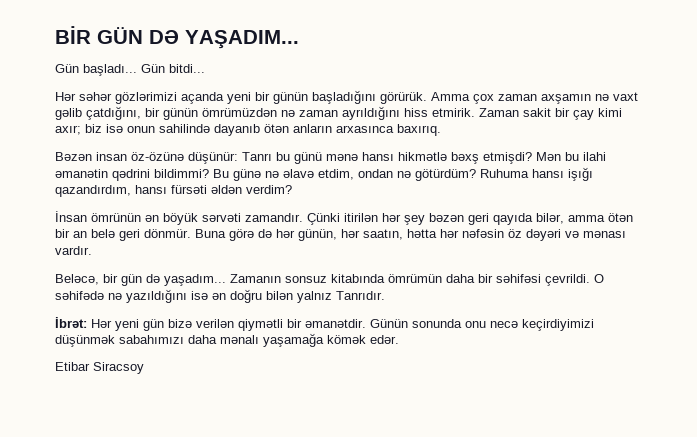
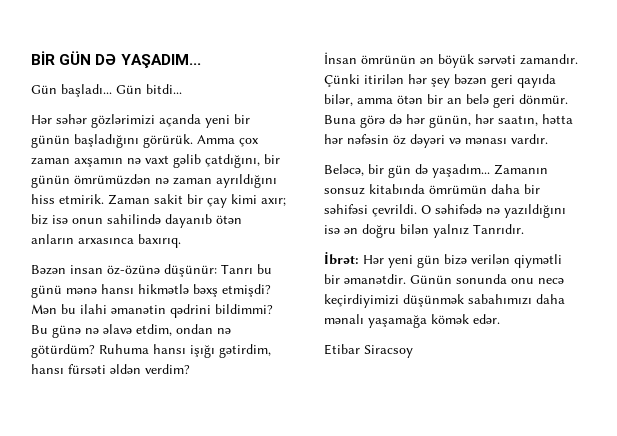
- Ruhuma hansı işığı qazandırdım, hansı fürsəti əldən verdim?
+ Ruhuma hansı işığı gətirdim, hansı fürsəti əldən verdim?

